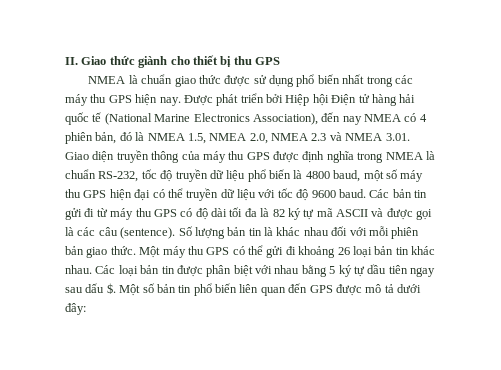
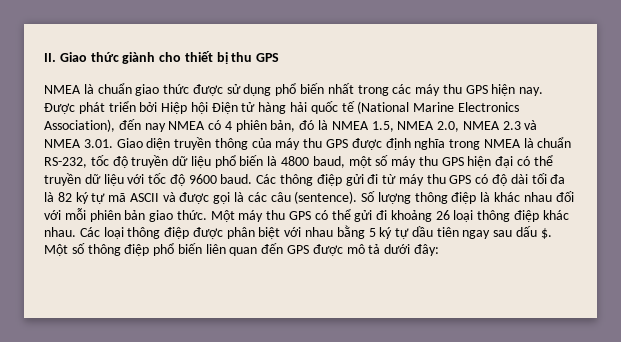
- Các bản tin gửi đi từ máy thu GPS có độ dài tối đa là 82 ký tự mã ASCII và được gọi là các câu (sentence).
+ Các thông điệp gửi đi từ máy thu GPS có độ dài tối đa là 82 ký tự mã ASCII và được gọi là các câu (sentence).
- Số lượng bản tin là khác nhau đối với mỗi phiên bản giao thức.
+ Số lượng thông điệp là khác nhau đối với mỗi phiên bản giao thức.
- Một máy thu GPS có thể gửi đi khoảng 26 loại bản tin khác nhau.
+ Một máy thu GPS có thể gửi đi khoảng 26 loại thông điệp khác nhau.
- Các loại bản tin được phân biệt với nhau bằng 5 ký tự dầu tiên ngay sau dấu $.
+ Các loại thông điệp được phân biệt với nhau bằng 5 ký tự dầu tiên ngay sau dấu $.
- Một số bản tin phổ biến liên quan đến GPS được mô tả dưới đây:
+ Một số thông điệp phổ biến liên quan đến GPS được mô tả dưới đây:

